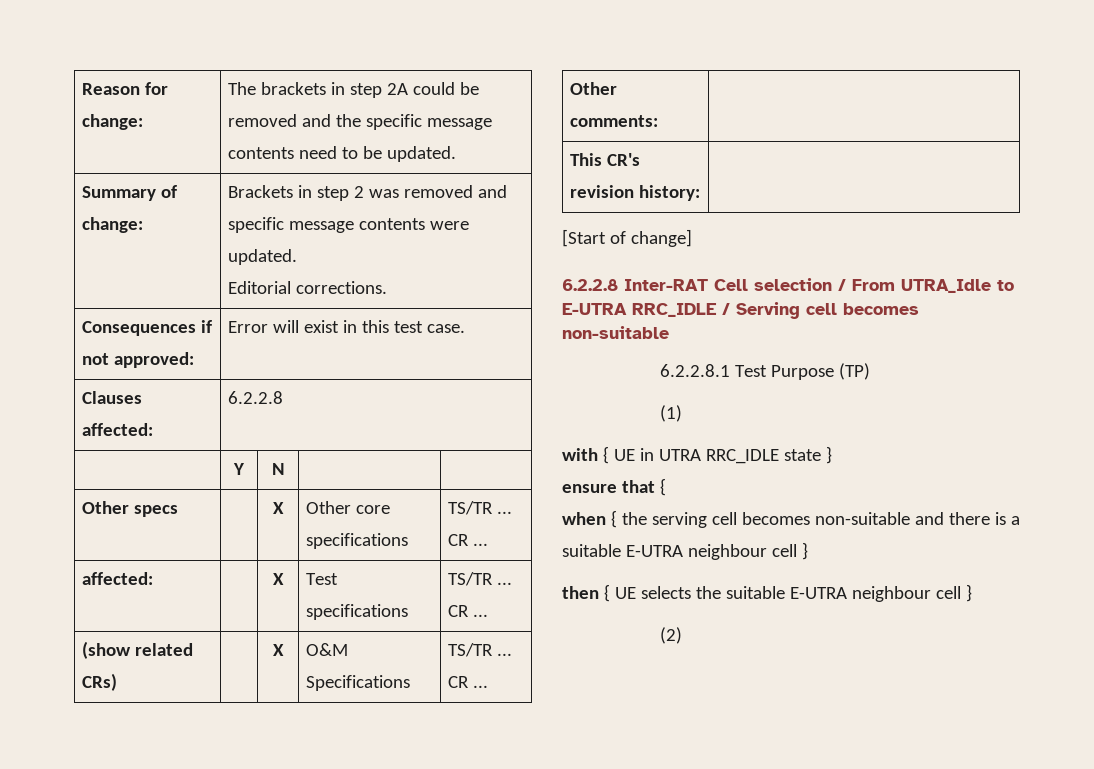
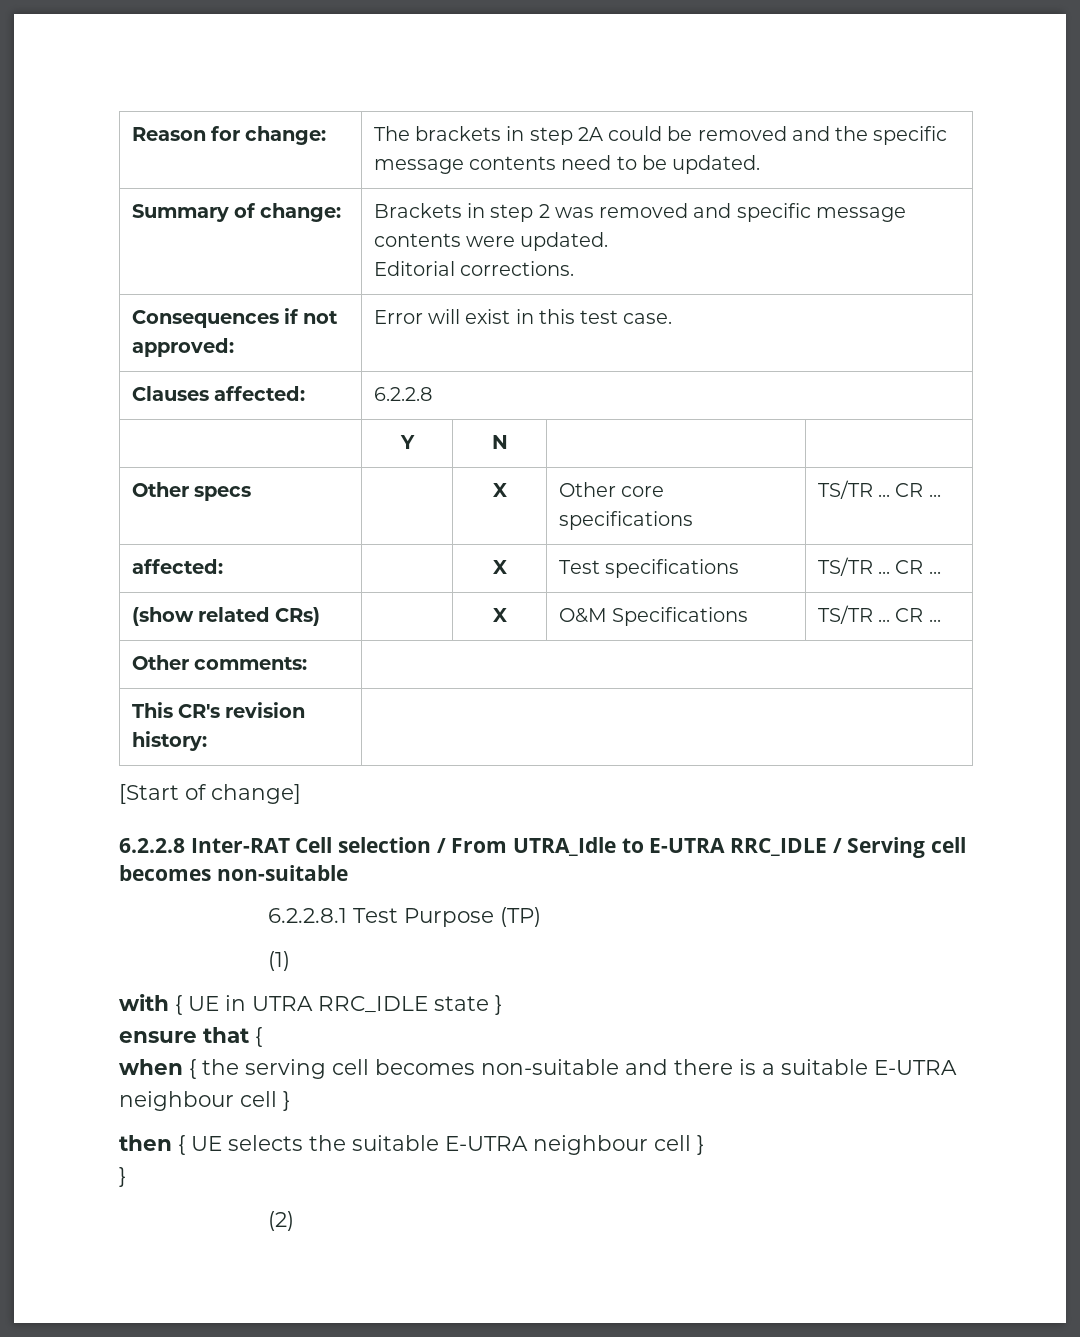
  then { UE selects the suitable E-UTRA neighbour cell }
+ }

